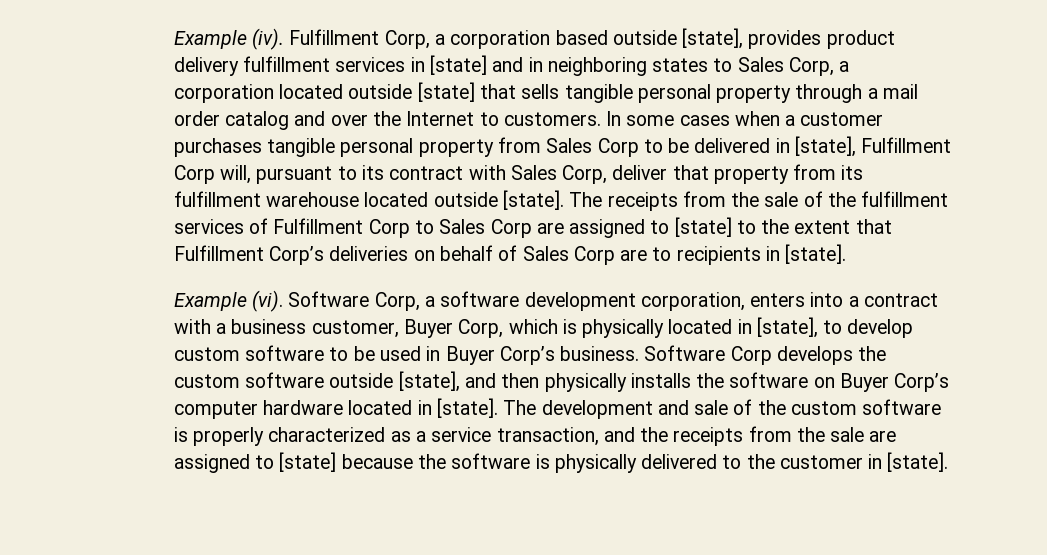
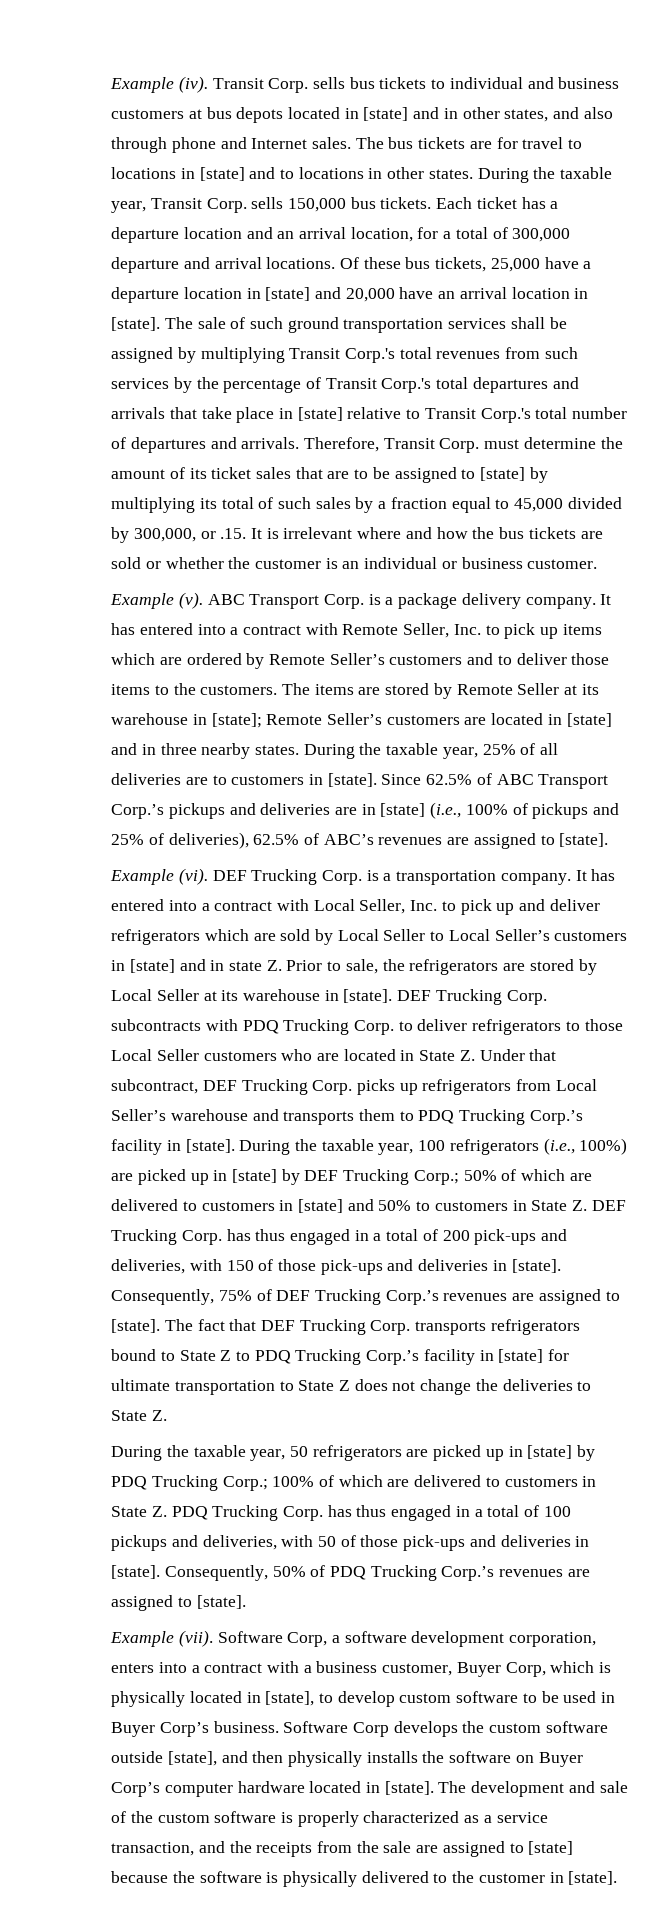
- Fulfillment Corp, a corporation based outside [state], provides product delivery fulfillment services in [state] and in neighboring states to Sales Corp, a corporation located outside [state] that sells tangible personal property through a mail order catalog and over the Internet to customers. In some cases when a customer purchases tangible personal property from Sales Corp to be delivered in [state], Fulfillment Corp will, pursuant to its contract with Sales Corp, deliver that property from its fulfillment warehouse located outside [state]. The receipts from the sale of the fulfillment services of Fulfillment Corp to Sales Corp are assigned to [state] to the extent that Fulfillment Corp’s deliveries on behalf of Sales Corp are to recipients in [state].
- Example (vi).
+ Transit Corp. sells bus tickets to individual and business customers at bus depots located in [state] and in other states, and also through phone and Internet sales. The bus tickets are for travel to locations in [state] and to locations in other states. During the taxable year, Transit Corp. sells 150,000 bus tickets. Each ticket has a departure location and an arrival location, for a total of 300,000 departure and arrival locations. Of these bus tickets, 25,000 have a departure location in [state] and 20,000 have an arrival location in [state]. The sale of such ground transportation services shall be assigned by multiplying Transit Corp.'s total revenues from such services by the percentage of Transit Corp.'s total departures and arrivals that take place in [state] relative to Transit Corp.'s total number of departures and arrivals. Therefore, Transit Corp. must determine the amount of its ticket sales that are to be assigned to [state] by multiplying its total of such sales by a fraction equal to 45,000 divided by 300,000, or .15. It is irrelevant where and how the bus tickets are sold or whether the customer is an individual or business customer.
+ Example (v). ABC Transport Corp. is a package delivery company. It has entered into a contract with Remote Seller, Inc. to pick up items which are ordered by Remote Seller’s customers and to deliver those items to the customers. The items are stored by Remote Seller at its warehouse in [state]; Remote Seller’s customers are located in [state] and in three nearby states. During the taxable year, 25% of all deliveries are to customers in [state]. Since 62.5% of ABC Transport Corp.’s pickups and deliveries are in [state] (i.e., 100% of pickups and 25% of deliveries), 62.5% of ABC’s revenues are assigned to [state].
+ Example (vi). DEF Trucking Corp. is a transportation company. It has entered into a contract with Local Seller, Inc. to pick up and deliver refrigerators which are sold by Local Seller to Local Seller’s customers in [state] and in state Z. Prior to sale, the refrigerators are stored by Local Seller at its warehouse in [state]. DEF Trucking Corp. subcontracts with PDQ Trucking Corp. to deliver refrigerators to those Local Seller customers who are located in State Z. Under that subcontract, DEF Trucking Corp. picks up refrigerators from Local Seller’s warehouse and transports them to PDQ Trucking Corp.’s facility in [state]. During the taxable year, 100 refrigerators (i.e., 100%) are picked up in [state] by DEF Trucking Corp.; 50% of which are delivered to customers in [state] and 50% to customers in State Z. DEF Trucking Corp. has thus engaged in a total of 200 pick-ups and deliveries, with 150 of those pick-ups and deliveries in [state]. Consequently, 75% of DEF Trucking Corp.’s revenues are assigned to [state]. The fact that DEF Trucking Corp. transports refrigerators bound to State Z to PDQ Trucking Corp.’s facility in [state] for ultimate transportation to State Z does not change the deliveries to State Z.
+ During the taxable year, 50 refrigerators are picked up in [state] by PDQ Trucking Corp.; 100% of which are delivered to customers in State Z. PDQ Trucking Corp. has thus engaged in a total of 100 pickups and deliveries, with 50 of those pick-ups and deliveries in [state]. Consequently, 50% of PDQ Trucking Corp.’s revenues are assigned to [state].
+ Example (vii).

